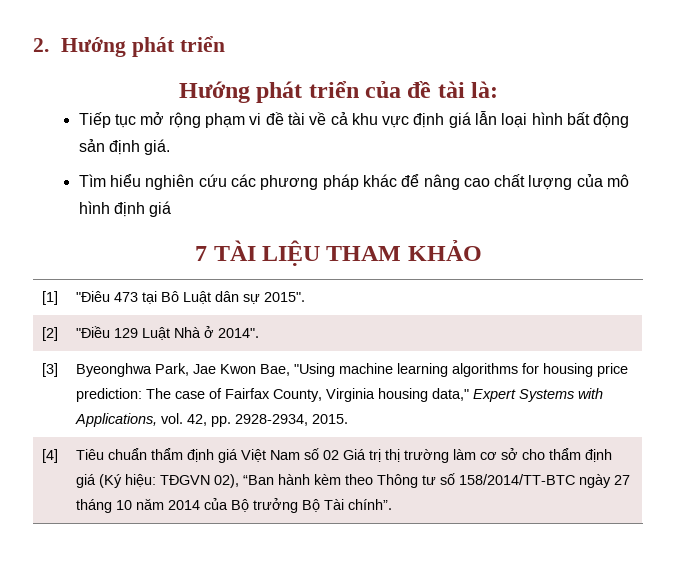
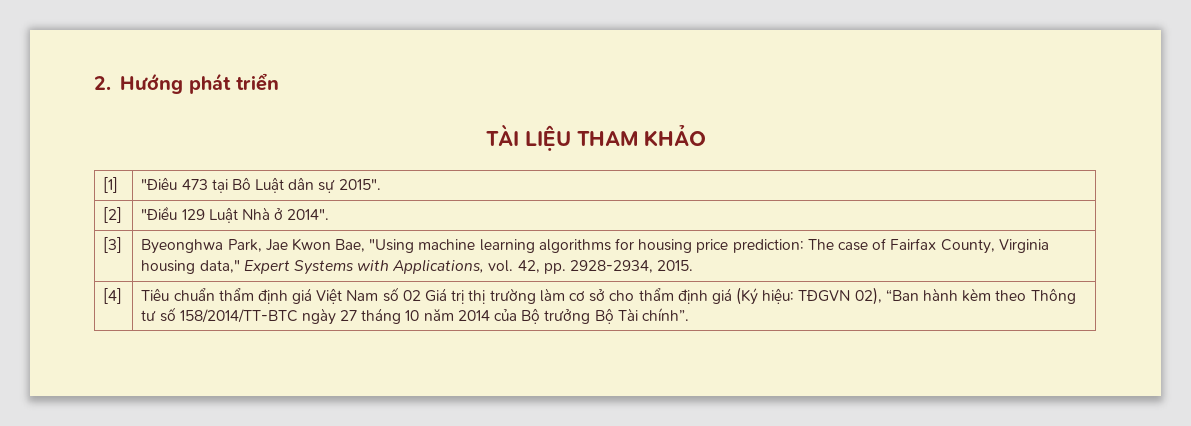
- Hướng phát triển của đề tài là:
- Tiếp tục mở rộng phạm vi đề tài về cả khu vực định giá lẫn loại hình bất động sản định giá.
- Tìm hiểu nghiên cứu các phương pháp khác để nâng cao chất lượng của mô hình định giá
- 7 TÀI LIỆU THAM KHẢO
+ TÀI LIỆU THAM KHẢO

